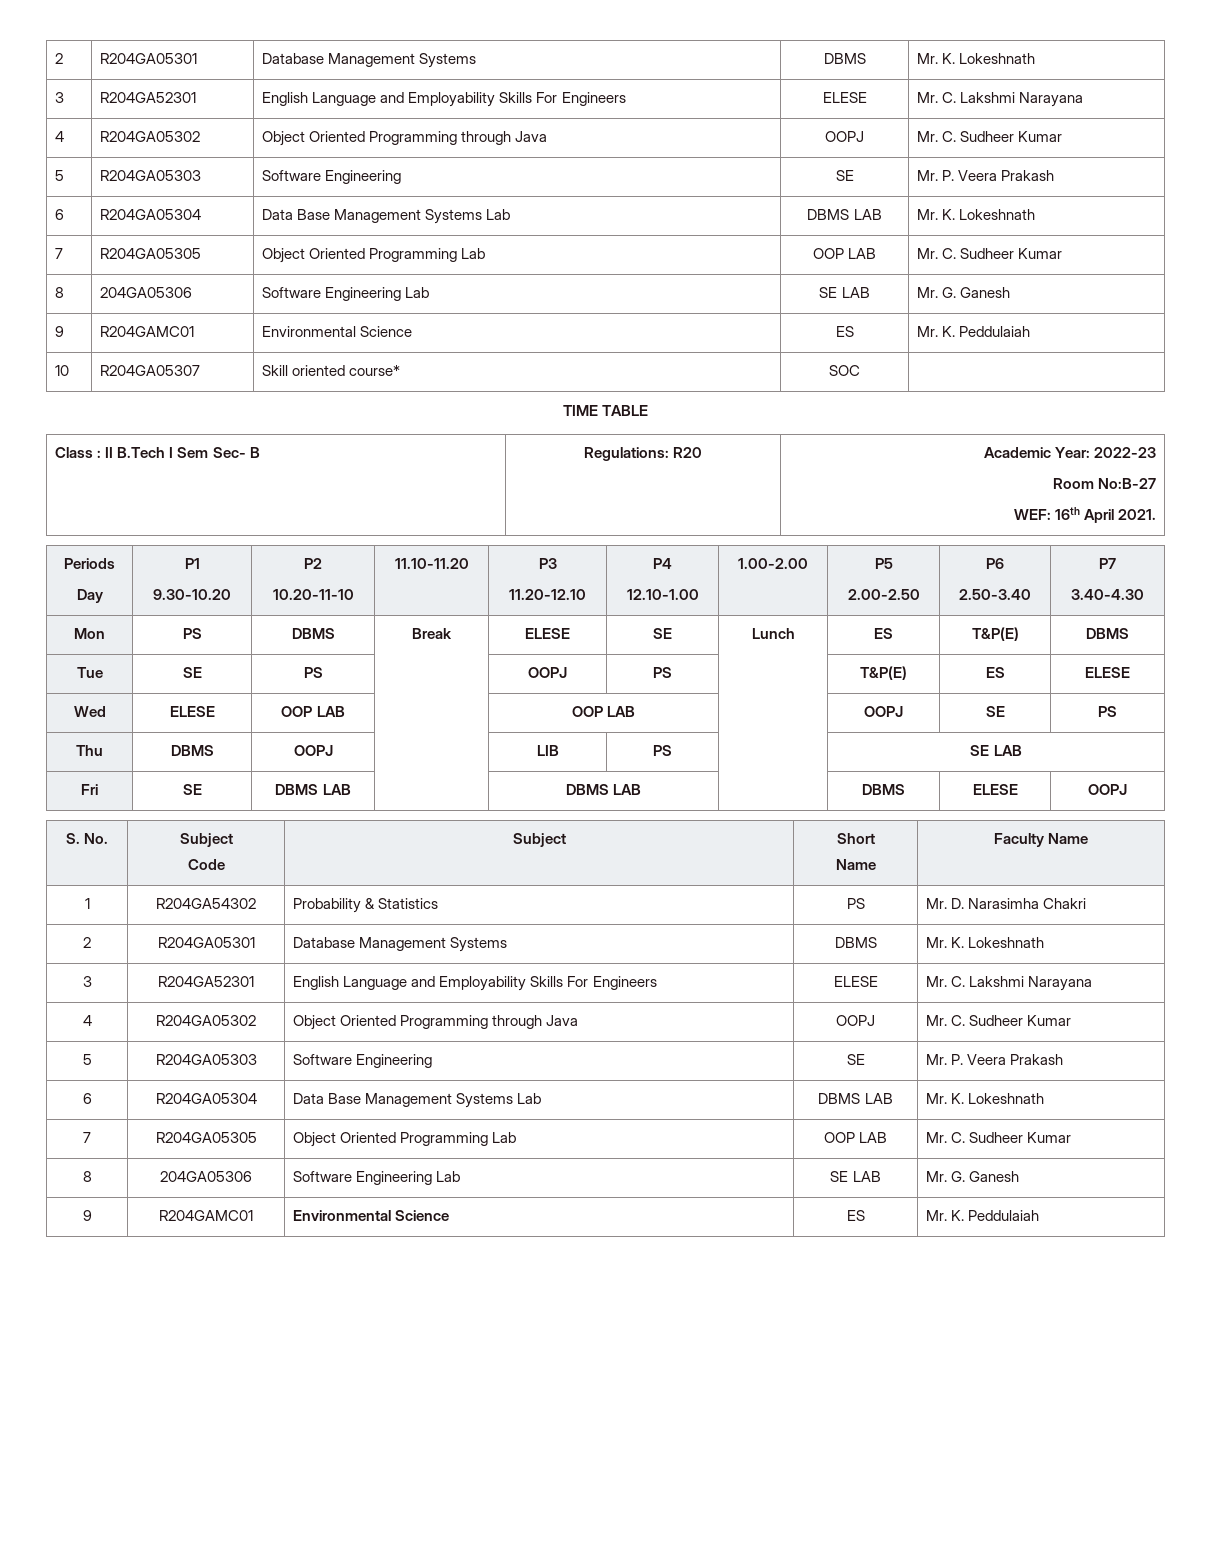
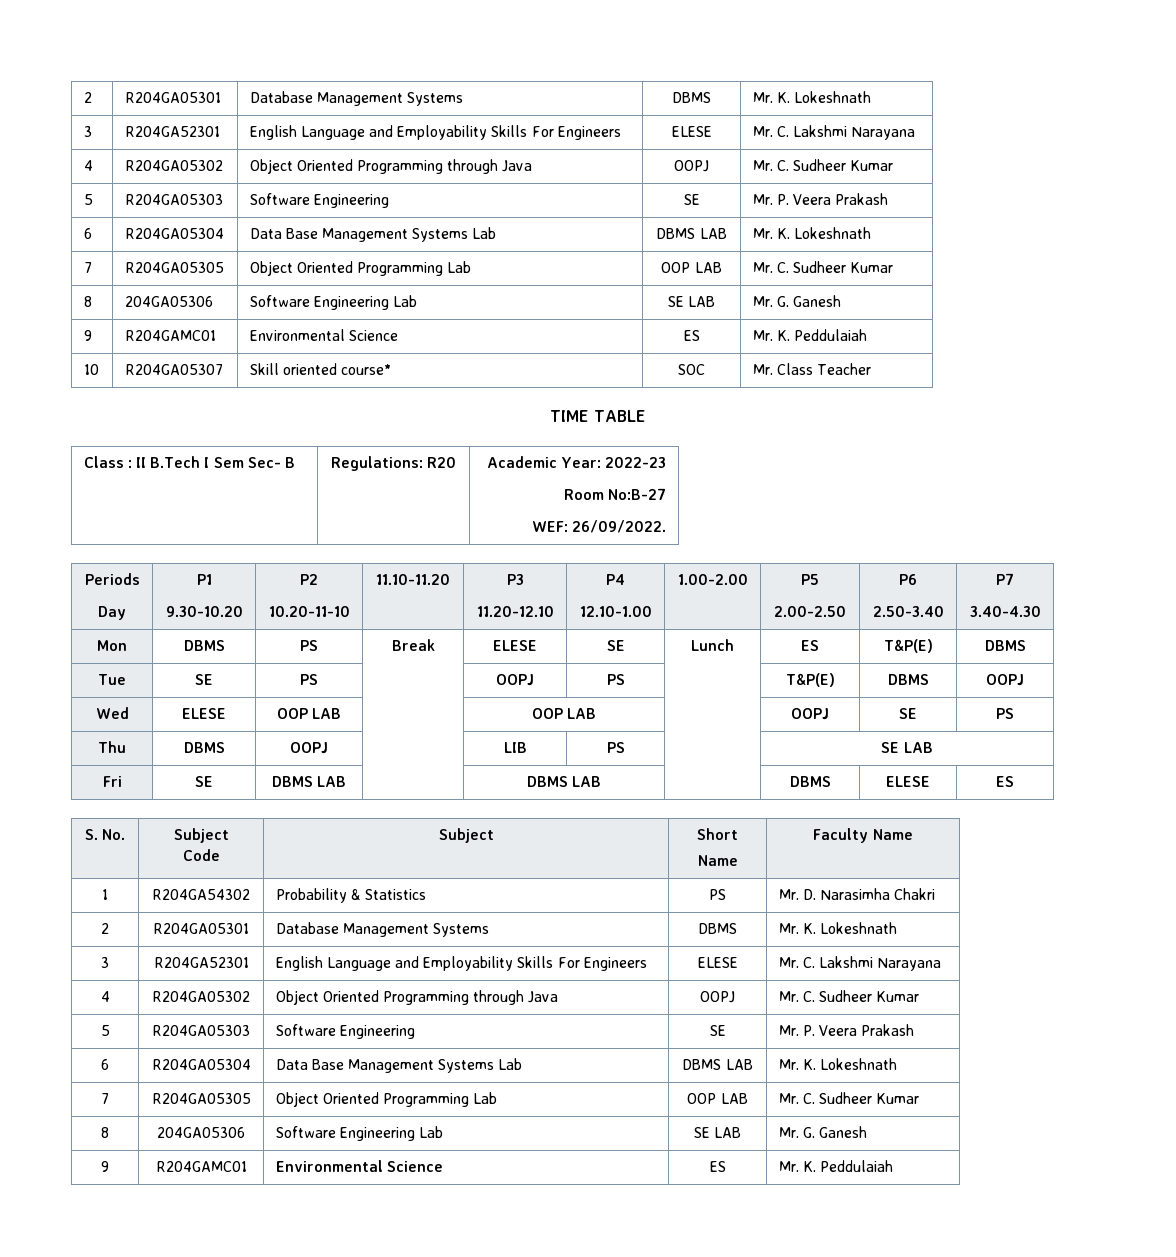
- 10 | R204GA05307 | Skill oriented course* | SOC |
+ 10 | R204GA05307 | Skill oriented course* | SOC | Mr. Class Teacher
  Class : II B.Tech I Sem Sec- B | Regulations: R20 | Academic Year: 2022-23
  Room No:B-27
- WEF: 16th April 2021.
+ WEF: 26/09/2022.
- Mon | PS | DBMS | Break | ELESE | SE | Lunch | ES | T&P(E) | DBMS
+ Mon | DBMS | PS | Break | ELESE | SE | Lunch | ES | T&P(E) | DBMS
- Tue | SE | PS | | OOPJ | PS | | T&P(E) | ES | ELESE
+ Tue | SE | PS | | OOPJ | PS | | T&P(E) | DBMS | OOPJ
- Fri | SE | DBMS LAB | | DBMS LAB | | DBMS | ELESE | OOPJ
+ Fri | SE | DBMS LAB | | DBMS LAB | | DBMS | ELESE | ES

